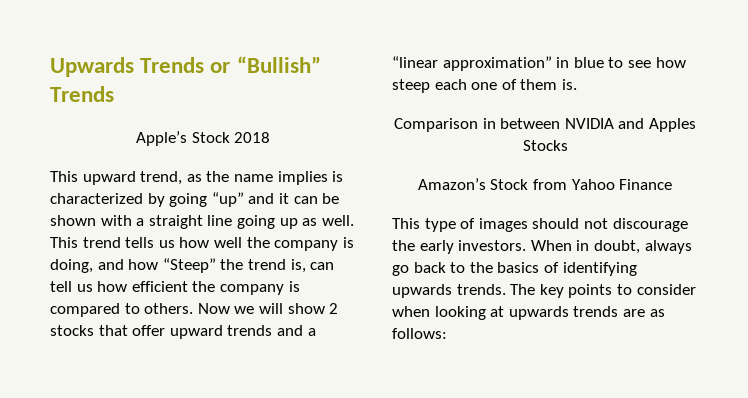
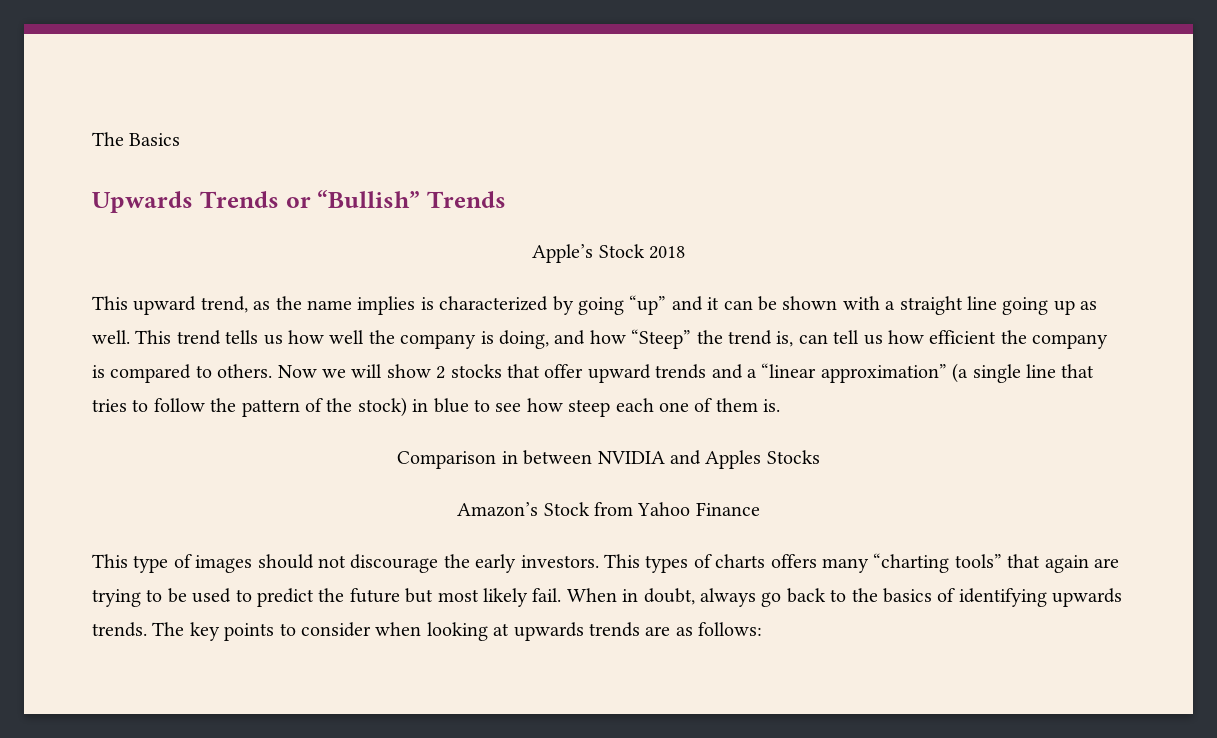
+ The Basics
- Now we will show 2 stocks that offer upward trends and a “linear approximation” in blue to see how steep each one of them is.
+ Now we will show 2 stocks that offer upward trends and a “linear approximation” (a single line that tries to follow the pattern of the stock) in blue to see how steep each one of them is.
+ This types of charts offers many “charting tools” that again are trying to be used to predict the future but most likely fail.

